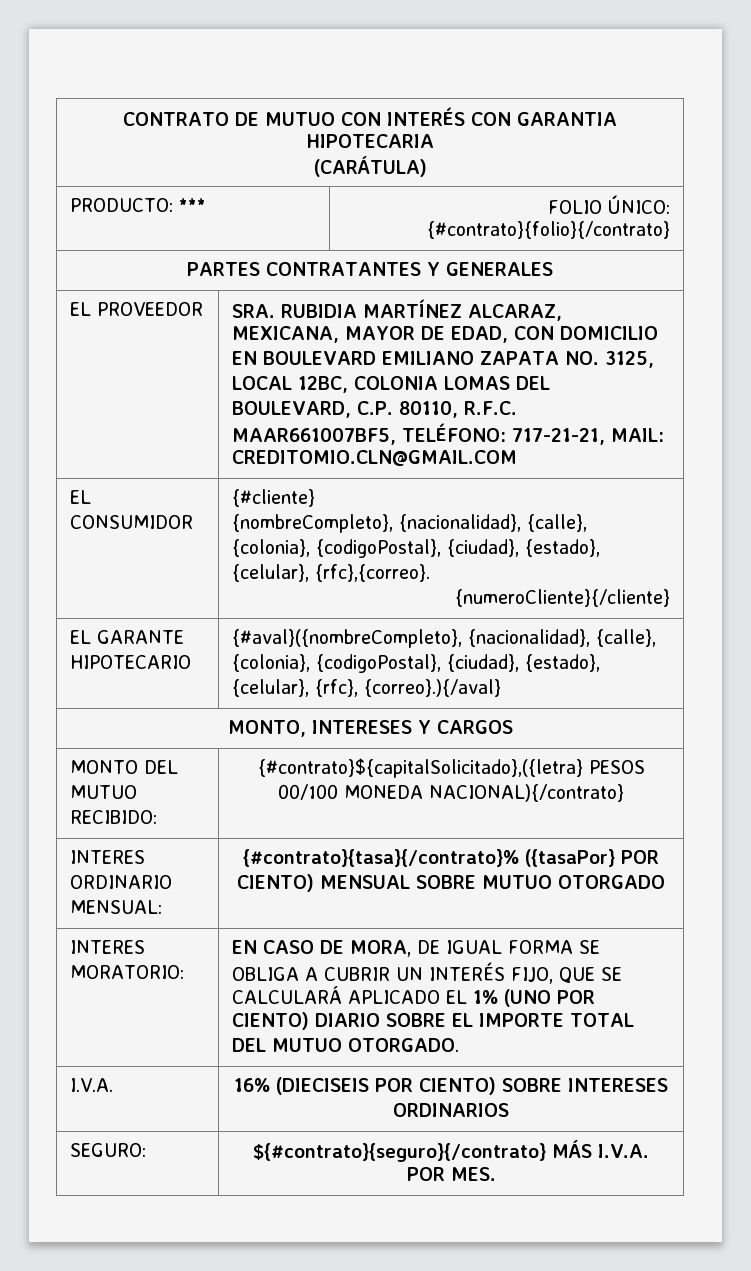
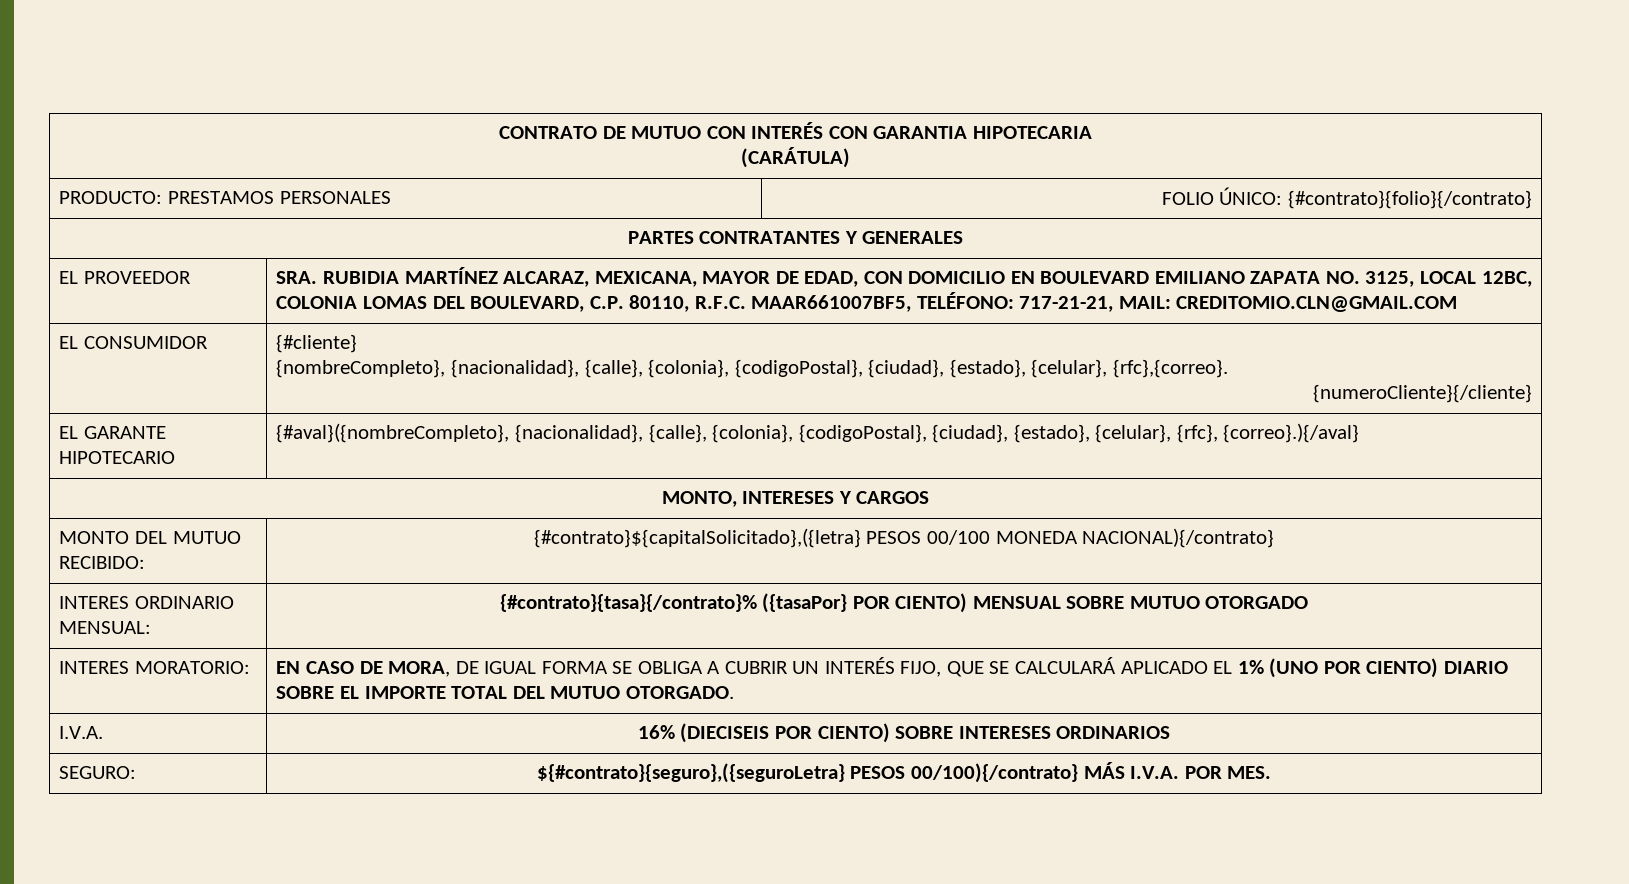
- PRODUCTO: *** | FOLIO ÚNICO: {#contrato}{folio}{/contrato}
+ PRODUCTO: PRESTAMOS PERSONALES | FOLIO ÚNICO: {#contrato}{folio}{/contrato}
- SEGURO: | ${#contrato}{seguro}{/contrato} MÁS I.V.A. POR MES.
+ SEGURO: | ${#contrato}{seguro},({seguroLetra} PESOS 00/100){/contrato} MÁS I.V.A. POR MES.

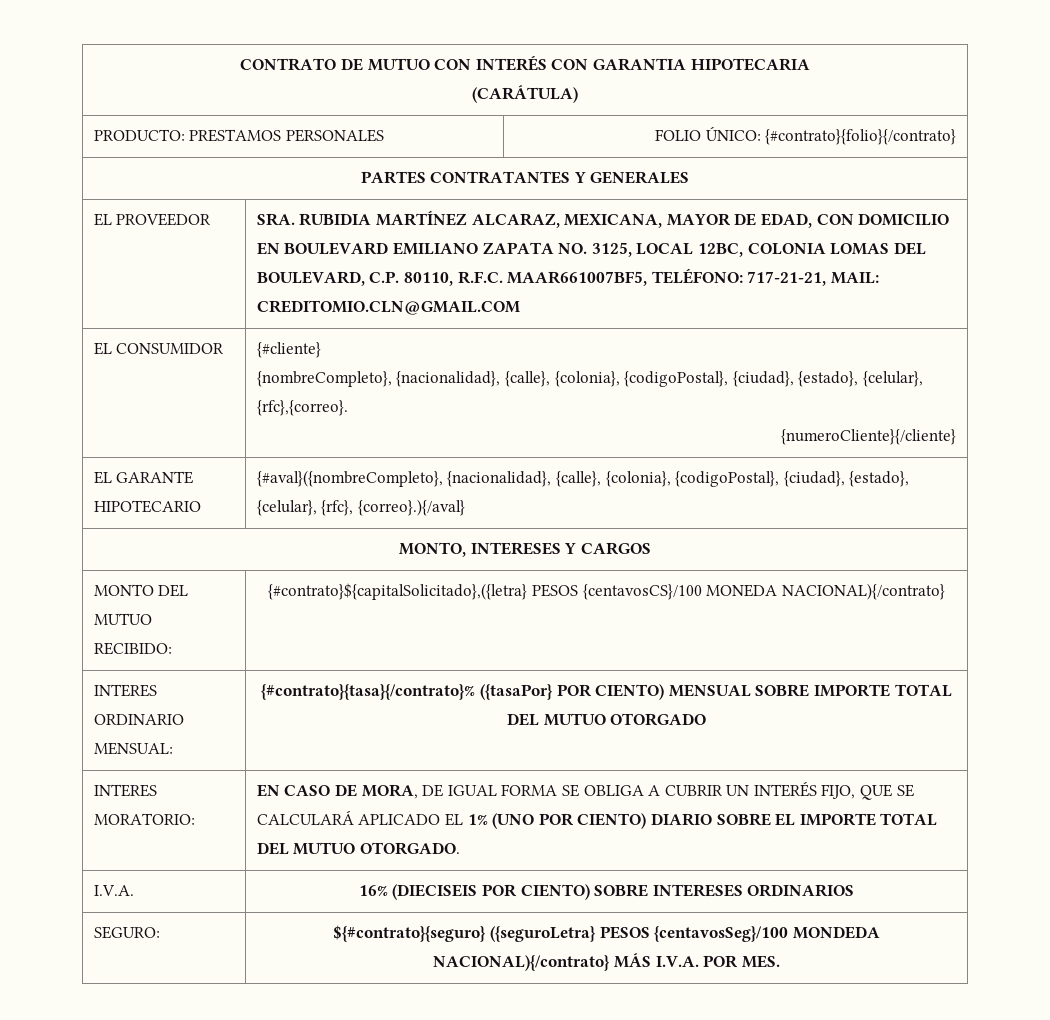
- MONTO DEL MUTUO RECIBIDO: | {#contrato}${capitalSolicitado},({letra} PESOS 00/100 MONEDA NACIONAL){/contrato}
+ MONTO DEL MUTUO RECIBIDO: | {#contrato}${capitalSolicitado},({letra} PESOS {centavosCS}/100 MONEDA NACIONAL){/contrato}
- INTERES ORDINARIO MENSUAL: | {#contrato}{tasa}{/contrato}% ({tasaPor} POR CIENTO) MENSUAL SOBRE MUTUO OTORGADO
+ INTERES ORDINARIO MENSUAL: | {#contrato}{tasa}{/contrato}% ({tasaPor} POR CIENTO) MENSUAL SOBRE IMPORTE TOTAL DEL MUTUO OTORGADO
- SEGURO: | ${#contrato}{seguro},({seguroLetra} PESOS 00/100){/contrato} MÁS I.V.A. POR MES.
+ SEGURO: | ${#contrato}{seguro} ({seguroLetra} PESOS {centavosSeg}/100 MONDEDA NACIONAL){/contrato} MÁS I.V.A. POR MES.

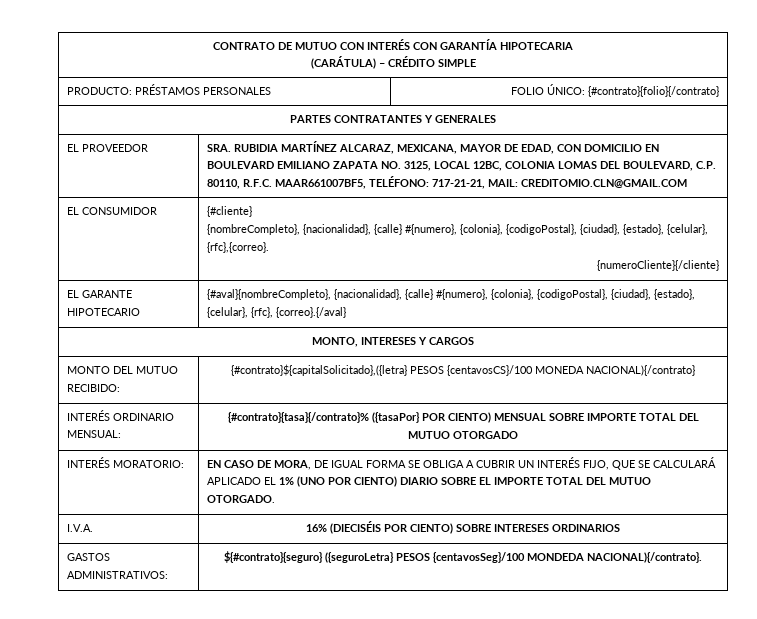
- CONTRATO DE MUTUO CON INTERÉS CON GARANTIA HIPOTECARIA
- (CARÁTULA)
+ CONTRATO DE MUTUO CON INTERÉS CON GARANTÍA HIPOTECARIA
+ (CARÁTULA) – CRÉDITO SIMPLE
- PRODUCTO: PRESTAMOS PERSONALES | FOLIO ÚNICO: {#contrato}{folio}{/contrato}
+ PRODUCTO: PRÉSTAMOS PERSONALES | FOLIO ÚNICO: {#contrato}{folio}{/contrato}
  EL CONSUMIDOR | {#cliente}
- {nombreCompleto}, {nacionalidad}, {calle}, {colonia}, {codigoPostal}, {ciudad}, {estado}, {celular}, {rfc},{correo}.
+ {nombreCompleto}, {nacionalidad}, {calle} #{numero}, {colonia}, {codigoPostal}, {ciudad}, {estado}, {celular}, {rfc},{correo}.
- EL GARANTE HIPOTECARIO | {#aval}({nombreCompleto}, {nacionalidad}, {calle}, {colonia}, {codigoPostal}, {ciudad}, {estado}, {celular}, {rfc}, {correo}.){/aval}
+ EL GARANTE HIPOTECARIO | {#aval}{nombreCompleto}, {nacionalidad}, {calle} #{numero}, {colonia}, {codigoPostal}, {ciudad}, {estado}, {celular}, {rfc}, {correo}.{/aval}
- INTERES ORDINARIO MENSUAL: | {#contrato}{tasa}{/contrato}% ({tasaPor} POR CIENTO) MENSUAL SOBRE IMPORTE TOTAL DEL MUTUO OTORGADO
+ INTERÉS ORDINARIO MENSUAL: | {#contrato}{tasa}{/contrato}% ({tasaPor} POR CIENTO) MENSUAL SOBRE IMPORTE TOTAL DEL MUTUO OTORGADO
- INTERES MORATORIO: | EN CASO DE MORA, DE IGUAL FORMA SE OBLIGA A CUBRIR UN INTERÉS FIJO, QUE SE CALCULARÁ APLICADO EL 1% (UNO POR CIENTO) DIARIO SOBRE EL IMPORTE TOTAL DEL MUTUO OTORGADO.
+ INTERÉS MORATORIO: | EN CASO DE MORA, DE IGUAL FORMA SE OBLIGA A CUBRIR UN INTERÉS FIJO, QUE SE CALCULARÁ APLICADO EL 1% (UNO POR CIENTO) DIARIO SOBRE EL IMPORTE TOTAL DEL MUTUO OTORGADO.
- I.V.A. | 16% (DIECISEIS POR CIENTO) SOBRE INTERESES ORDINARIOS
+ I.V.A. | 16% (DIECISÉIS POR CIENTO) SOBRE INTERESES ORDINARIOS
- SEGURO: | ${#contrato}{seguro} ({seguroLetra} PESOS {centavosSeg}/100 MONDEDA NACIONAL){/contrato} MÁS I.V.A. POR MES.
+ GASTOS ADMINISTRATIVOS: | ${#contrato}{seguro} ({seguroLetra} PESOS {centavosSeg}/100 MONDEDA NACIONAL){/contrato}.

